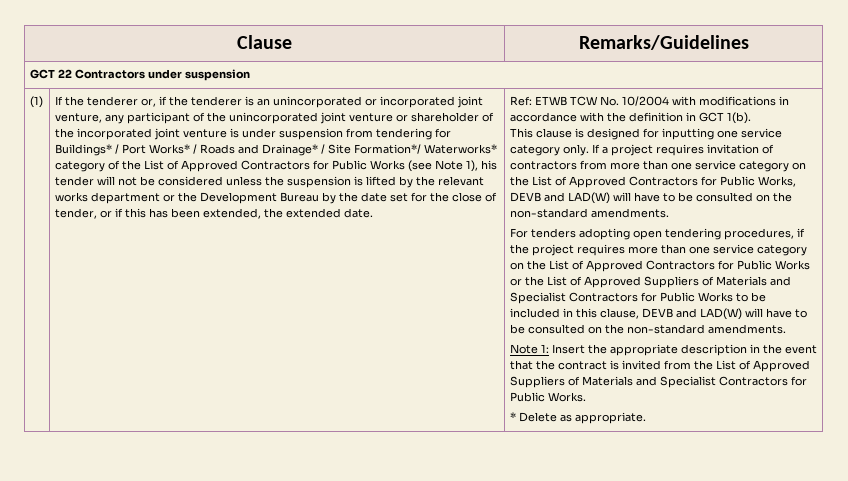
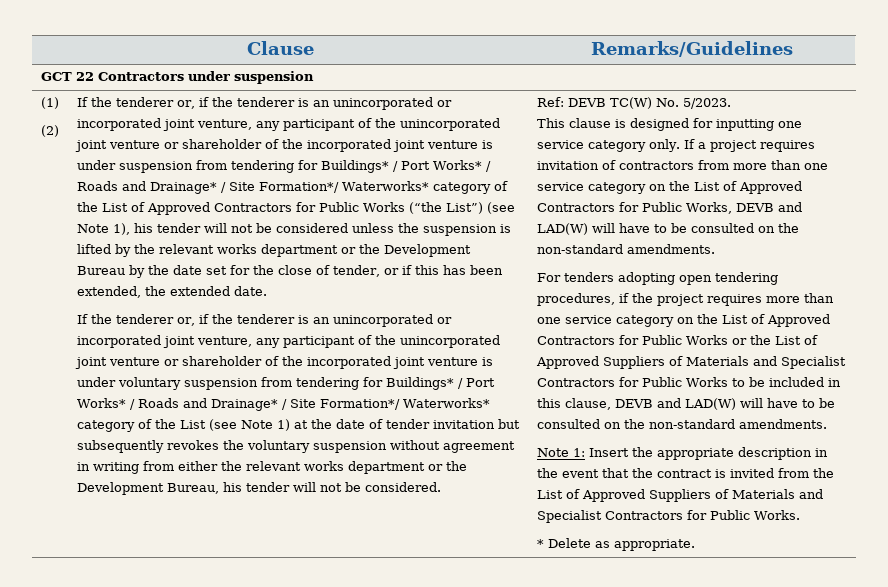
+ (2)
- If the tenderer or, if the tenderer is an unincorporated or incorporated joint venture, any participant of the unincorporated joint venture or shareholder of the incorporated joint venture is under suspension from tendering for Buildings* / Port Works* / Roads and Drainage* / Site Formation*/ Waterworks* category of the List of Approved Contractors for Public Works (see Note 1), his tender will not be considered unless the suspension is lifted by the relevant works department or the Development Bureau by the date set for the close of tender, or if this has been extended, the extended date.
+ If the tenderer or, if the tenderer is an unincorporated or incorporated joint venture, any participant of the unincorporated joint venture or shareholder of the incorporated joint venture is under suspension from tendering for Buildings* / Port Works* / Roads and Drainage* / Site Formation*/ Waterworks* category of the List of Approved Contractors for Public Works (“the List”) (see Note 1), his tender will not be considered unless the suspension is lifted by the relevant works department or the Development Bureau by the date set for the close of tender, or if this has been extended, the extended date.
- Ref: ETWB TCW No. 10/2004 with modifications in accordance with the definition in GCT 1(b).
+ If the tenderer or, if the tenderer is an unincorporated or incorporated joint venture, any participant of the unincorporated joint venture or shareholder of the incorporated joint venture is under voluntary suspension from tendering for Buildings* / Port Works* / Roads and Drainage* / Site Formation*/ Waterworks* category of the List (see Note 1) at the date of tender invitation but subsequently revokes the voluntary suspension without agreement in writing from either the relevant works department or the Development Bureau, his tender will not be considered. | Ref: DEVB TC(W) No. 5/2023.

